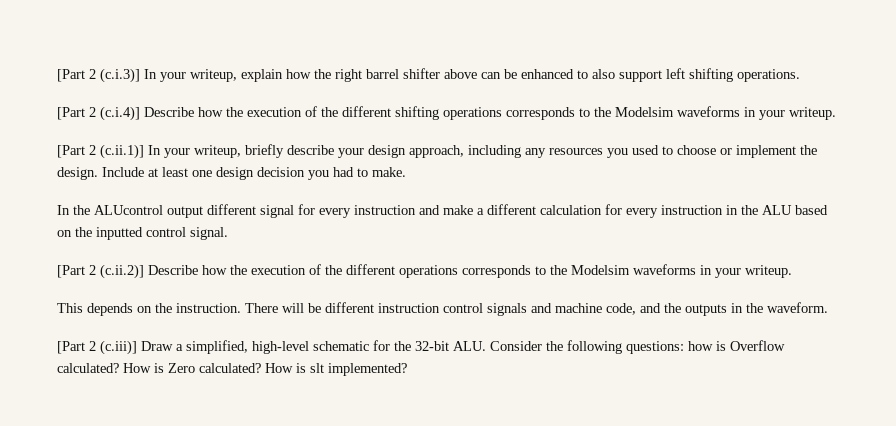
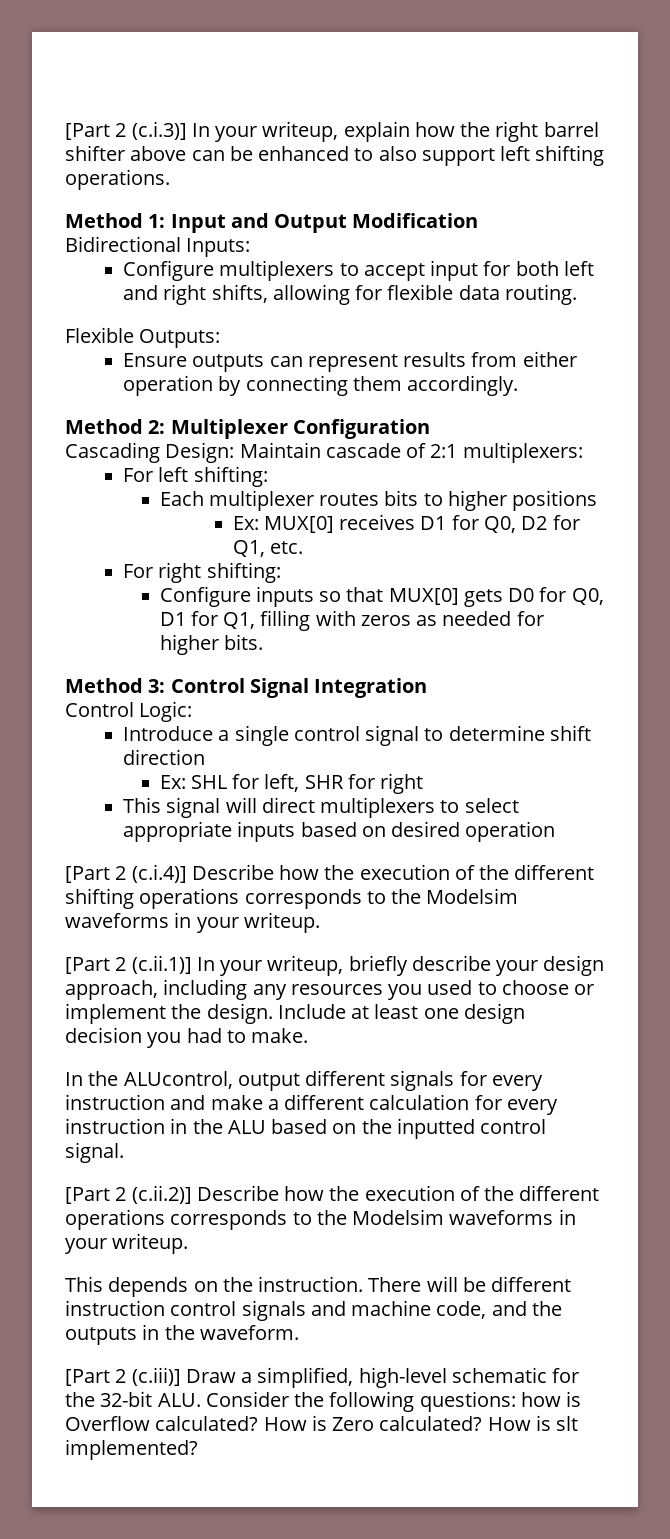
+ Method 1: Input and Output Modification
+ Bidirectional Inputs:
+ Configure multiplexers to accept input for both left and right shifts, allowing for flexible data routing.
+ Flexible Outputs:
+ Ensure outputs can represent results from either operation by connecting them accordingly.
+ Method 2: Multiplexer Configuration
+ Cascading Design: Maintain cascade of 2:1 multiplexers:
+ For left shifting:
+ Each multiplexer routes bits to higher positions
+ Ex: MUX[0] receives D1 for Q0, D2 for Q1, etc.
+ For right shifting:
+ Configure inputs so that MUX[0] gets D0 for Q0, D1 for Q1, filling with zeros as needed for higher bits.
+ Method 3: Control Signal Integration
+ Control Logic:
+ Introduce a single control signal to determine shift direction
+ Ex: SHL for left, SHR for right
+ This signal will direct multiplexers to select appropriate inputs based on desired operation
- In the ALUcontrol output different signal for every instruction and make a different calculation for every instruction in the ALU based on the inputted control signal.
+ In the ALUcontrol, output different signals for every instruction and make a different calculation for every instruction in the ALU based on the inputted control signal.

